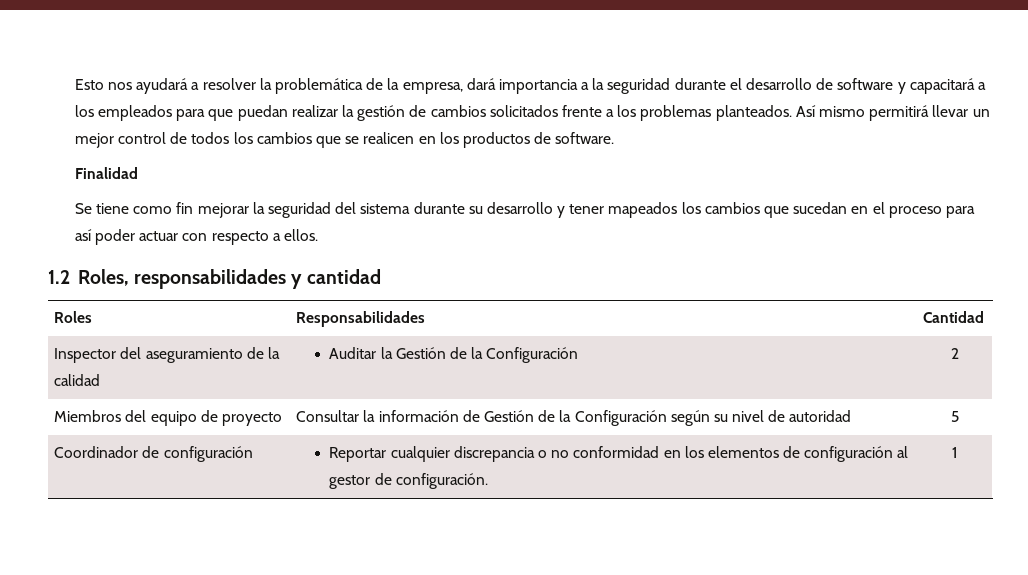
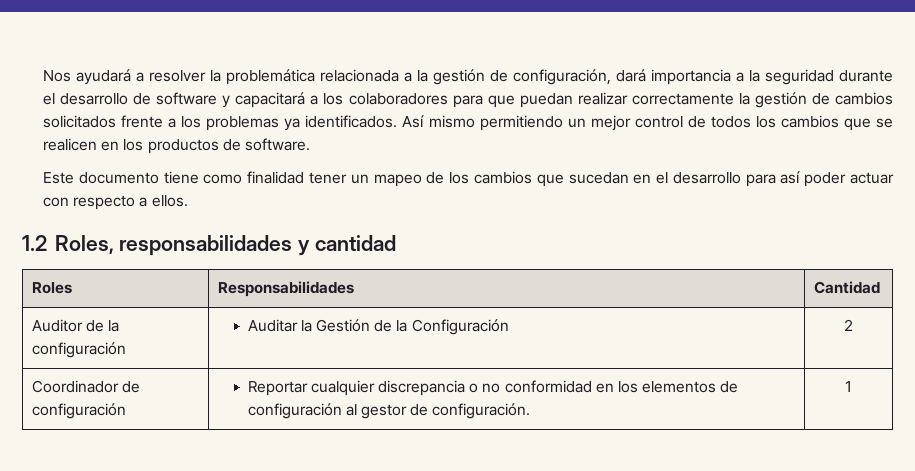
- Esto nos ayudará a resolver la problemática de la empresa, dará importancia a la seguridad durante el desarrollo de software y capacitará a los empleados para que puedan realizar la gestión de cambios solicitados frente a los problemas planteados. Así mismo permitirá llevar un mejor control de todos los cambios que se realicen en los productos de software.
+ Nos ayudará a resolver la problemática relacionada a la gestión de configuración, dará importancia a la seguridad durante el desarrollo de software y capacitará a los colaboradores para que puedan realizar correctamente la gestión de cambios solicitados frente a los problemas ya identificados. Así mismo permitiendo un mejor control de todos los cambios que se realicen en los productos de software.
- Finalidad
- Se tiene como fin mejorar la seguridad del sistema durante su desarrollo y tener mapeados los cambios que sucedan en el proceso para así poder actuar con respecto a ellos.
+ Este documento tiene como finalidad tener un mapeo de los cambios que sucedan en el desarrollo para así poder actuar con respecto a ellos.
- Inspector del aseguramiento de la calidad | Auditar la Gestión de la Configuración | 2
+ Auditor de la configuración | Auditar la Gestión de la Configuración | 2
- Miembros del equipo de proyecto | Consultar la información de Gestión de la Configuración según su nivel de autoridad | 5

